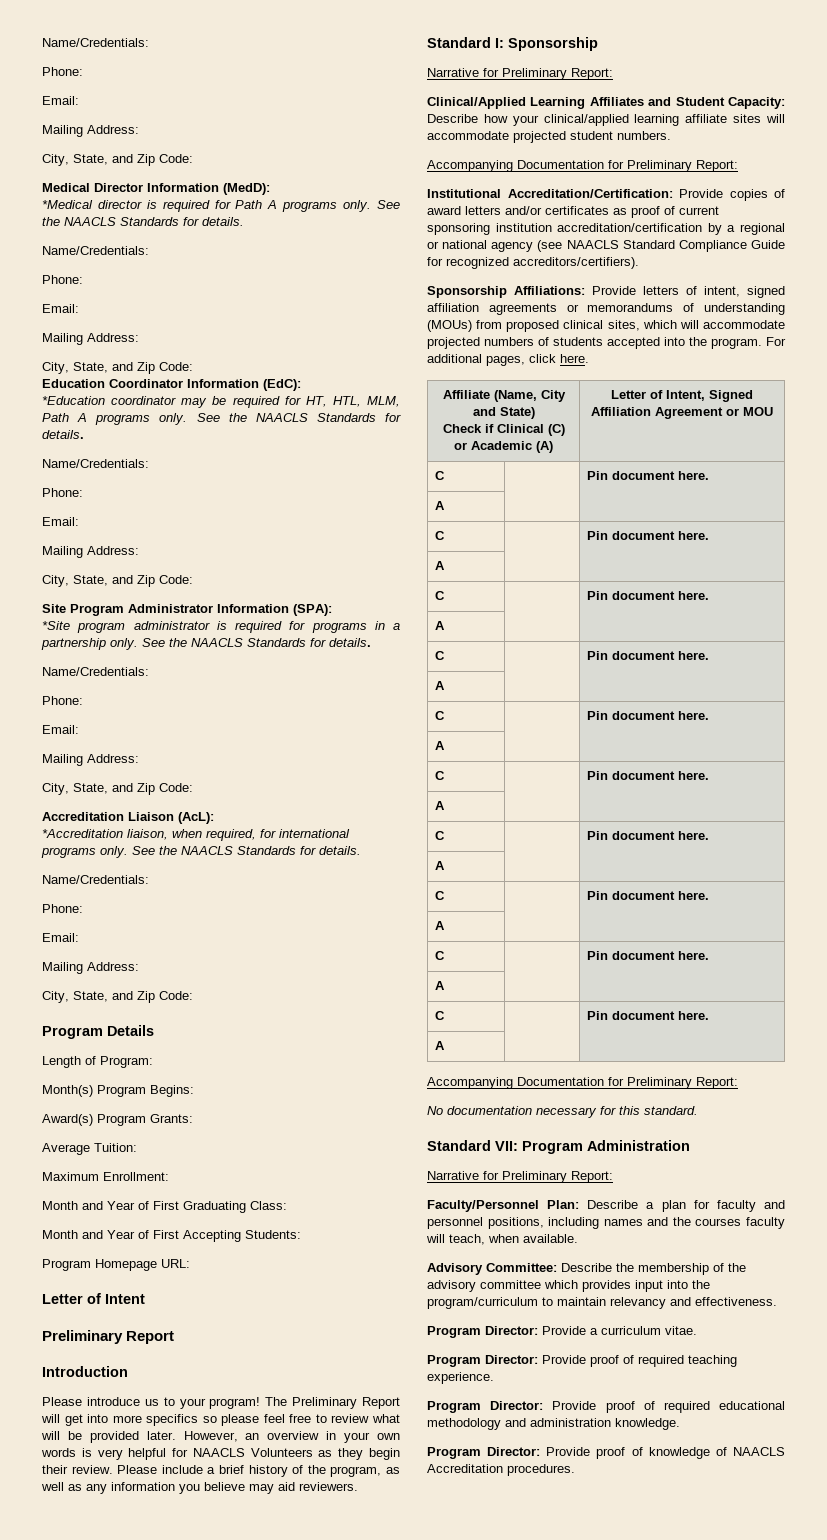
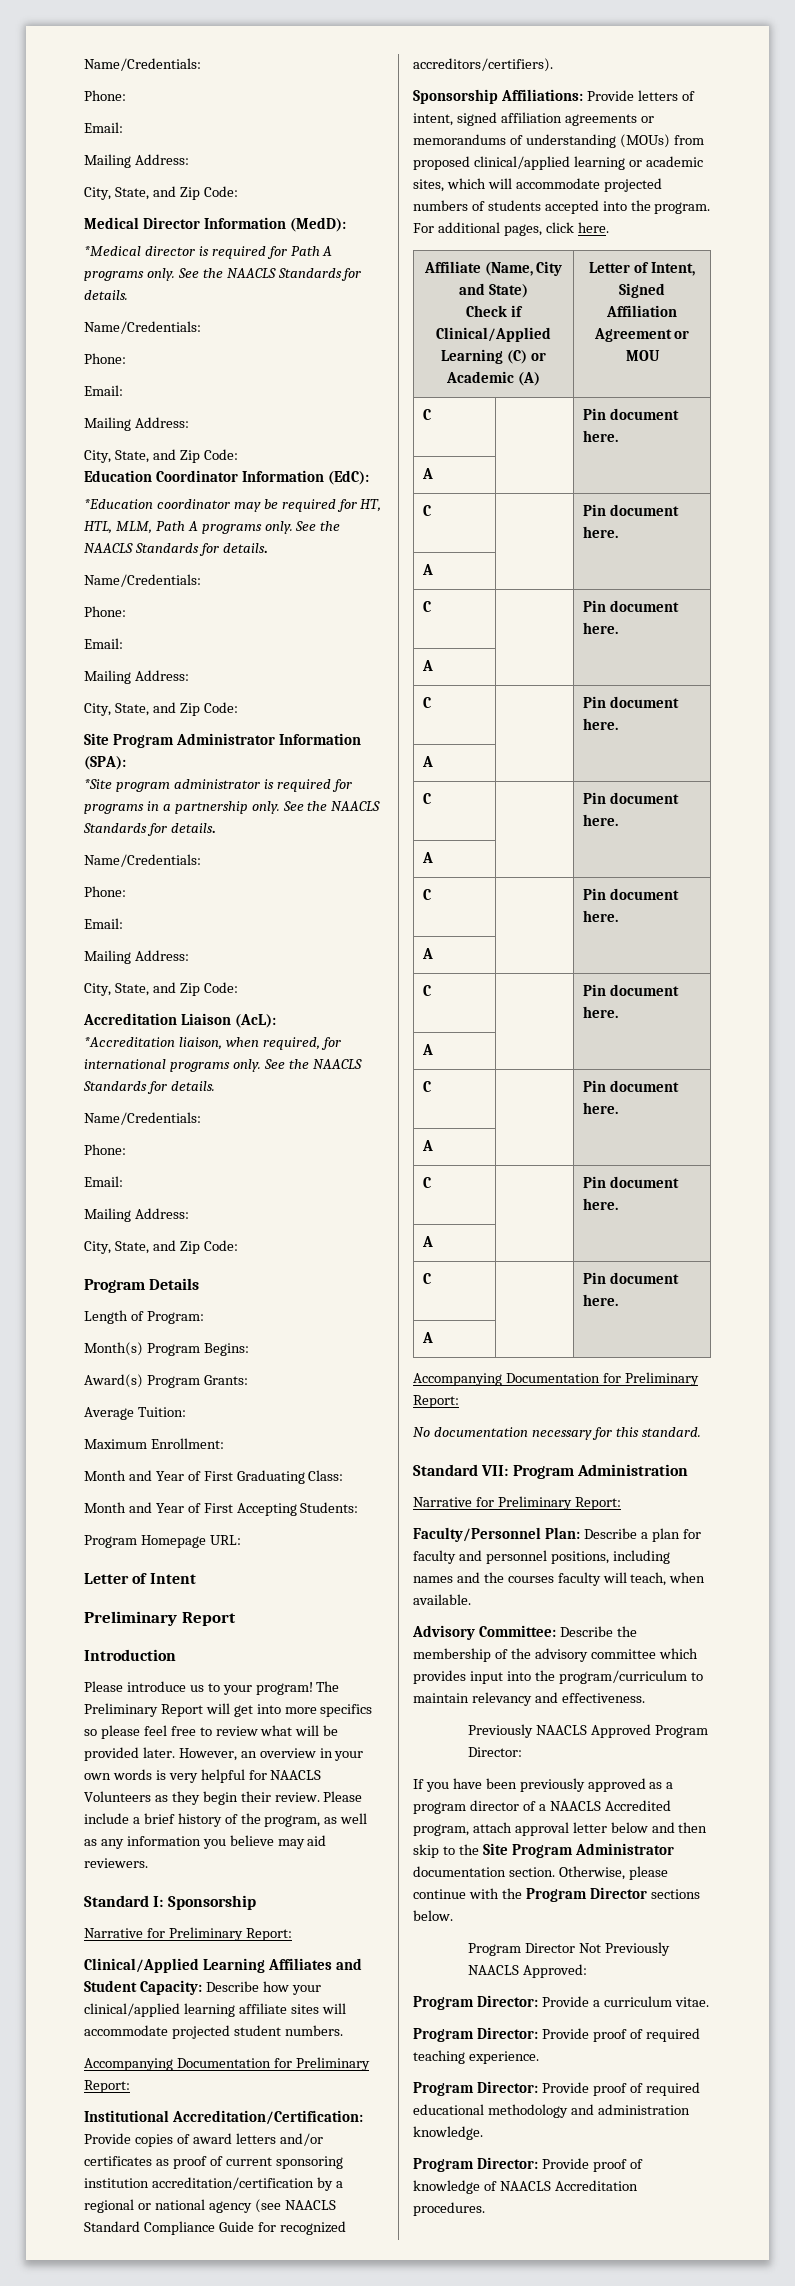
- Sponsorship Affiliations: Provide letters of intent, signed affiliation agreements or memorandums of understanding (MOUs) from proposed clinical sites, which will accommodate projected numbers of students accepted into the program.
+ Sponsorship Affiliations: Provide letters of intent, signed affiliation agreements or memorandums of understanding (MOUs) from proposed clinical/applied learning or academic sites, which will accommodate projected numbers of students accepted into the program.
  Affiliate (Name, City and State)
- Check if Clinical (C) or Academic (A) | Letter of Intent, Signed Affiliation Agreement or MOU
+ Check if Clinical/Applied Learning (C) or Academic (A) | Letter of Intent, Signed Affiliation Agreement or MOU
+ Previously NAACLS Approved Program Director:
+ If you have been previously approved as a program director of a NAACLS Accredited program, attach approval letter below and then skip to the Site Program Administrator documentation section. Otherwise, please continue with the Program Director sections below.
+ Program Director Not Previously NAACLS Approved:

